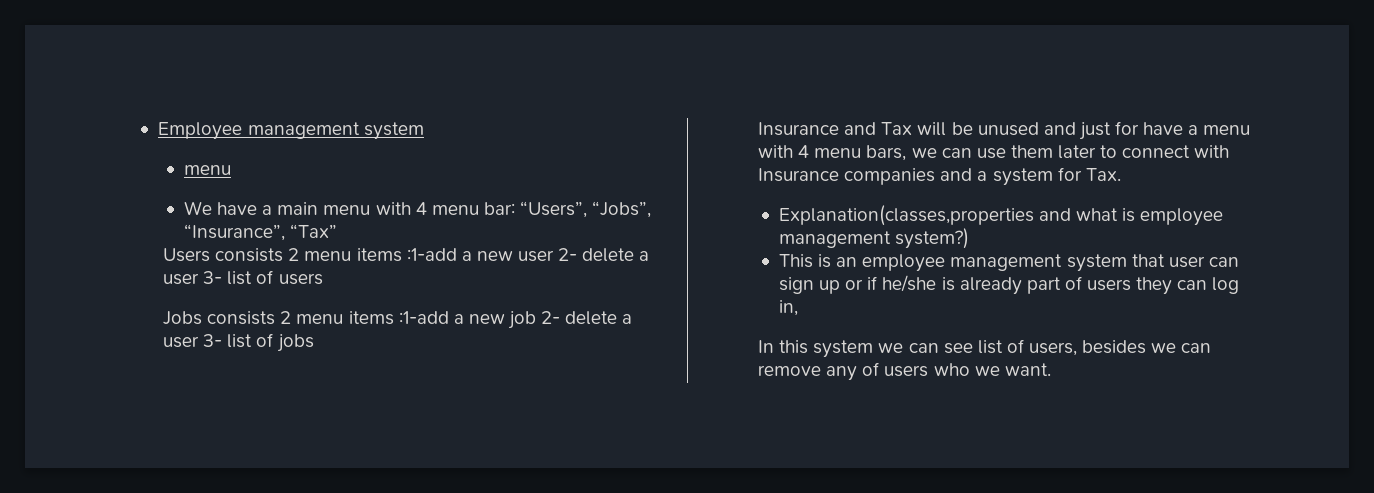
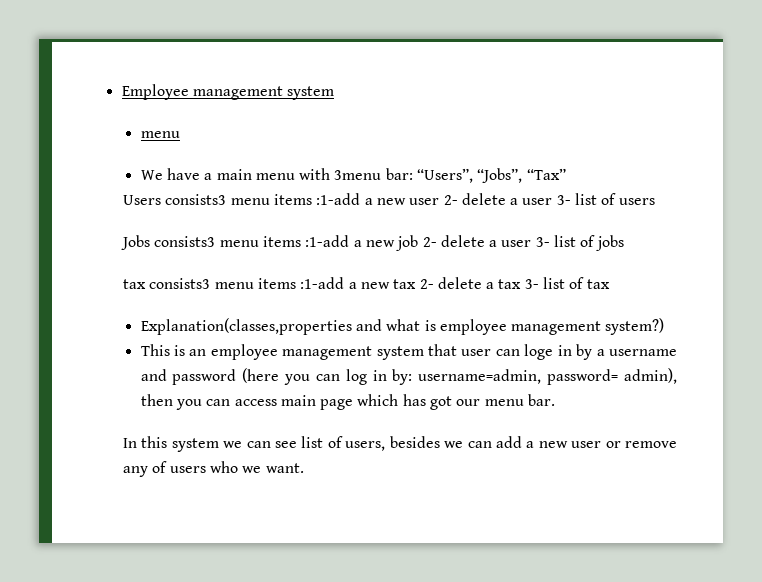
- We have a main menu with 4 menu bar: “Users”, “Jobs”, “Insurance”, “Tax”
+ We have a main menu with 3menu bar: “Users”, “Jobs”, “Tax”
- Users consists 2 menu items :1-add a new user 2- delete a user 3- list of users
+ Users consists3 menu items :1-add a new user 2- delete a user 3- list of users
- Jobs consists 2 menu items :1-add a new job 2- delete a user 3- list of jobs
+ Jobs consists3 menu items :1-add a new job 2- delete a user 3- list of jobs
- Insurance and Tax will be unused and just for have a menu with 4 menu bars, we can use them later to connect with Insurance companies and a system for Tax.
+ tax consists3 menu items :1-add a new tax 2- delete a tax 3- list of tax
- This is an employee management system that user can sign up or if he/she is already part of users they can log in,
+ This is an employee management system that user can loge in by a username and password (here you can log in by: username=admin, password= admin), then you can access main page which has got our menu bar.
- In this system we can see list of users, besides we can remove any of users who we want.
+ In this system we can see list of users, besides we can add a new user or remove any of users who we want.

